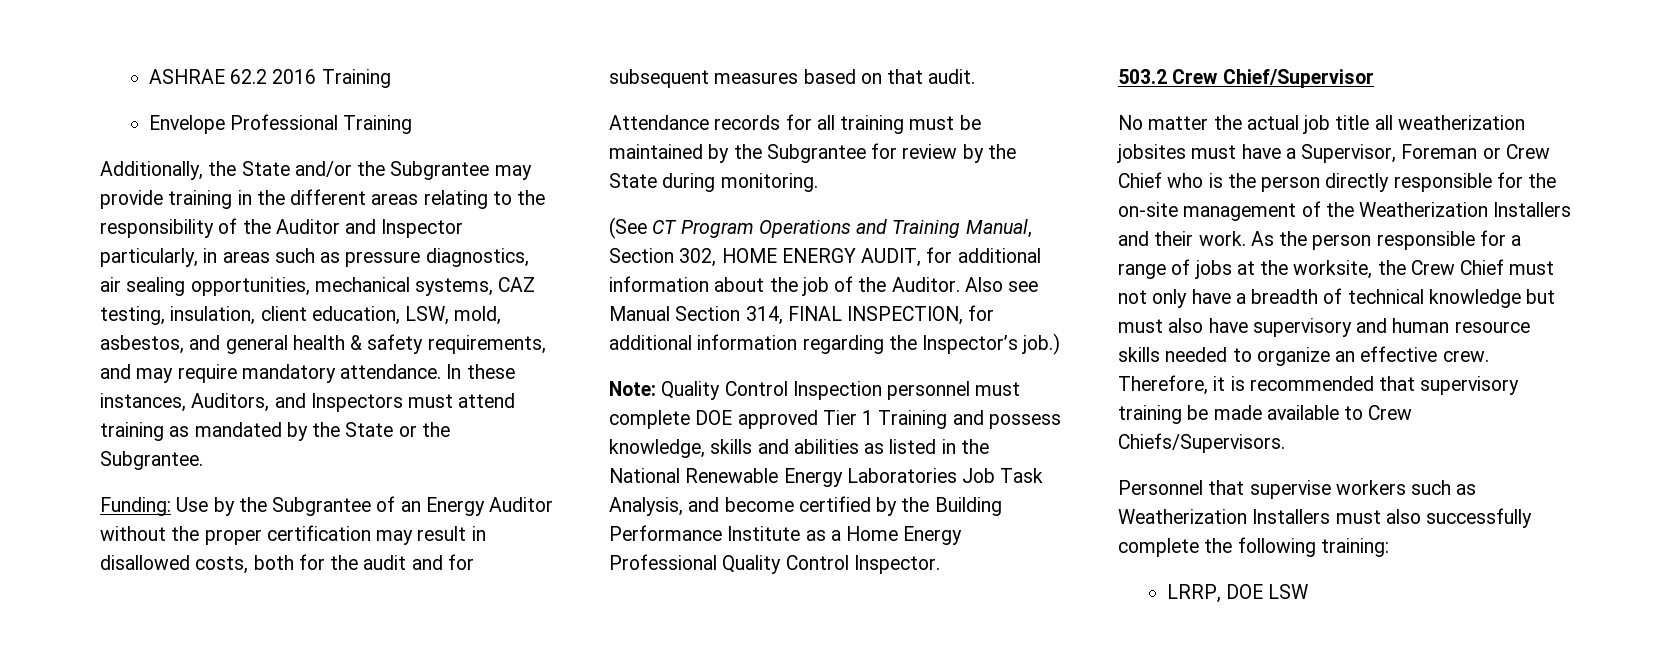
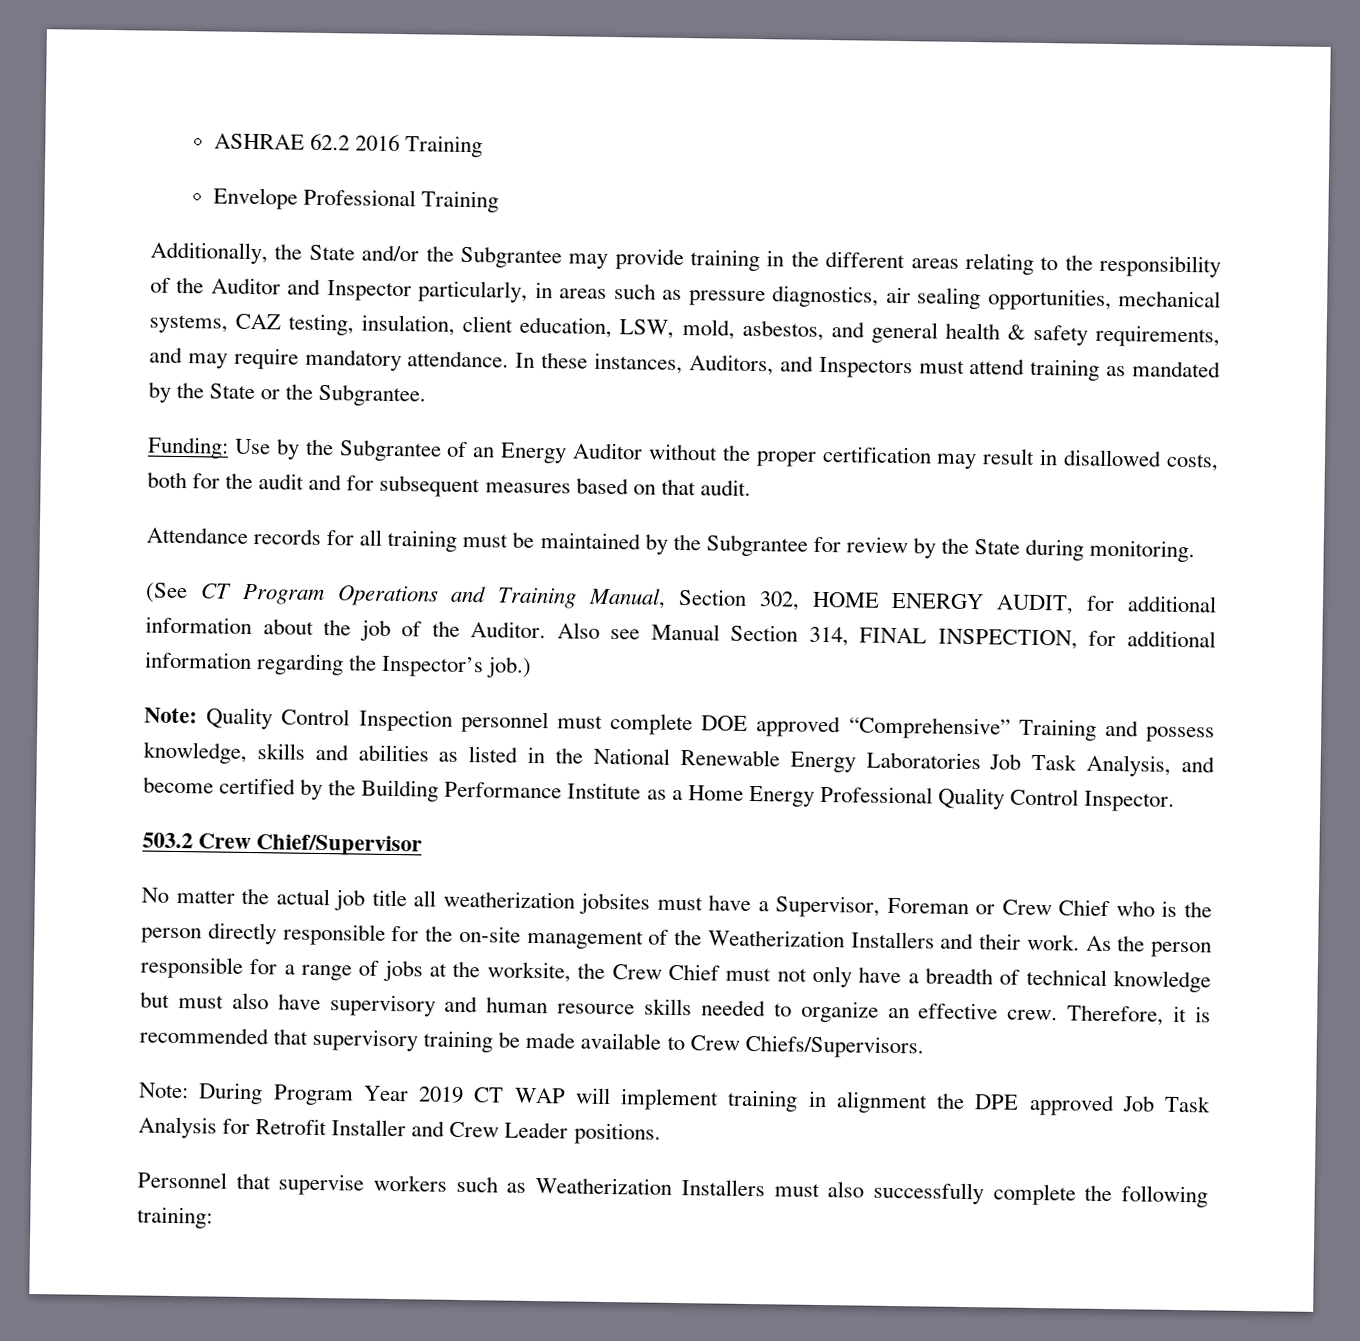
- Note: Quality Control Inspection personnel must complete DOE approved Tier 1 Training and possess knowledge, skills and abilities as listed in the National Renewable Energy Laboratories Job Task Analysis, and become certified by the Building Performance Institute as a Home Energy Professional Quality Control Inspector.
+ Note: Quality Control Inspection personnel must complete DOE approved “Comprehensive” Training and possess knowledge, skills and abilities as listed in the National Renewable Energy Laboratories Job Task Analysis, and become certified by the Building Performance Institute as a Home Energy Professional Quality Control Inspector.
+ Note: During Program Year 2019 CT WAP will implement training in alignment the DPE approved Job Task Analysis for Retrofit Installer and Crew Leader positions.
- LRRP, DOE LSW

